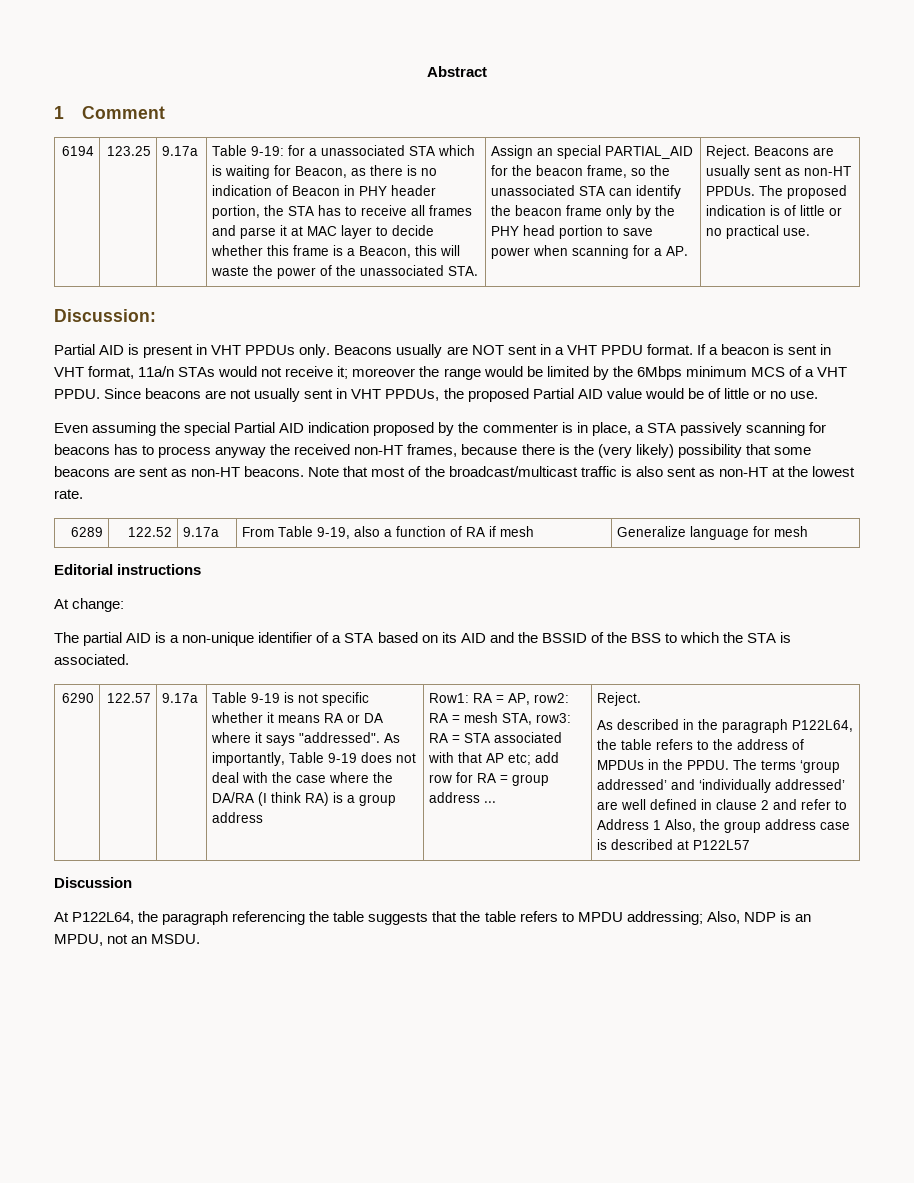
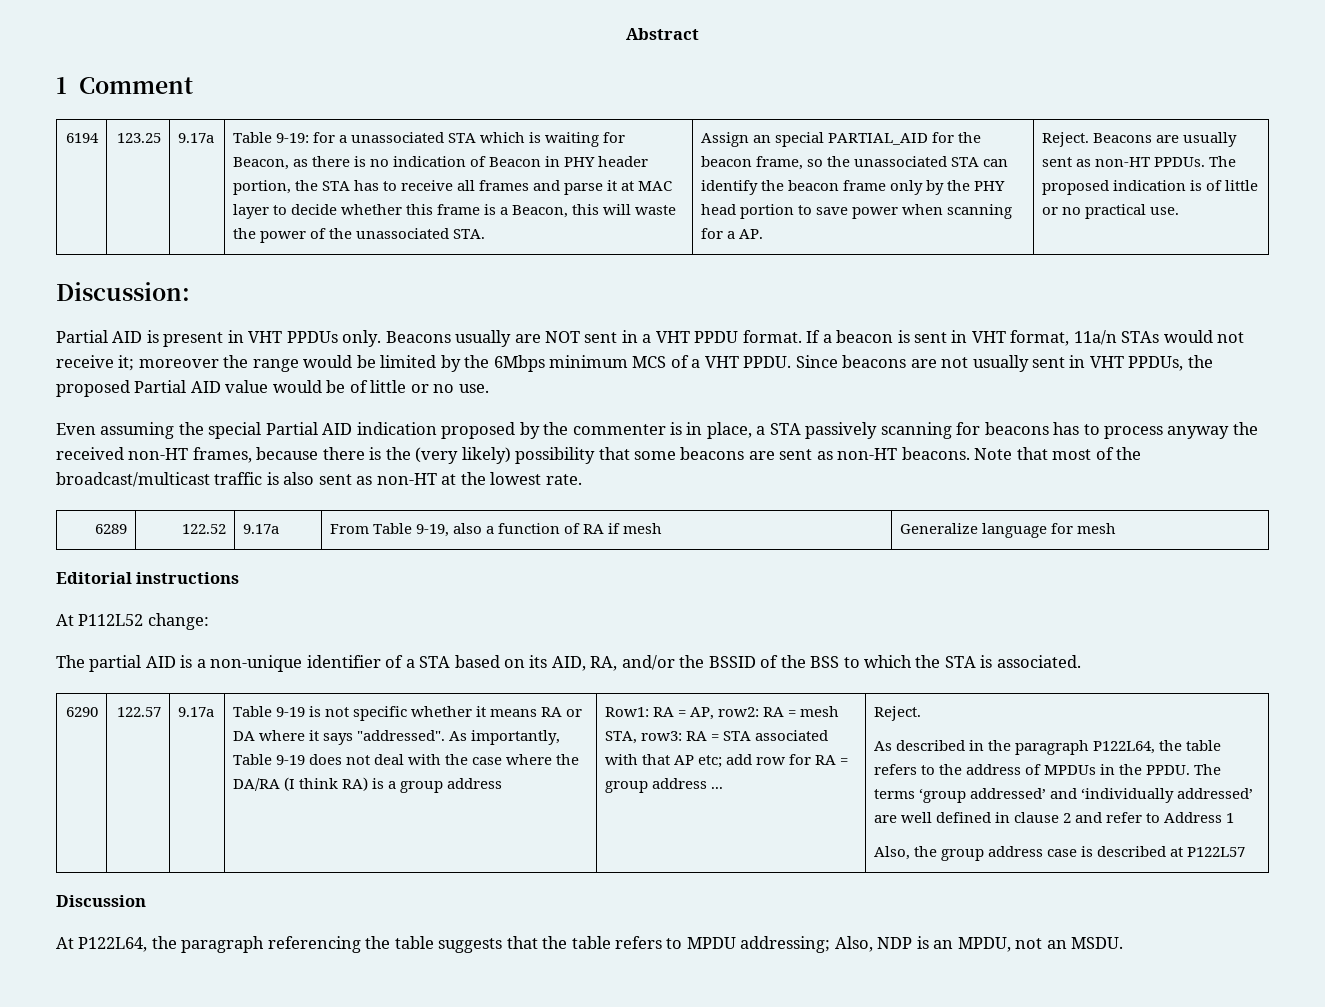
- At change:
+ At P112L52 change:
- The partial AID is a non-unique identifier of a STA based on its AID and the BSSID of the BSS to which the STA is associated.
+ The partial AID is a non-unique identifier of a STA based on its AID, RA, and/or the BSSID of the BSS to which the STA is associated.
- The terms ‘group addressed’ and ‘individually addressed’ are well defined in clause 2 and refer to Address 1 Also, the group address case is described at P122L57
+ The terms ‘group addressed’ and ‘individually addressed’ are well defined in clause 2 and refer to Address 1
+ Also, the group address case is described at P122L57

